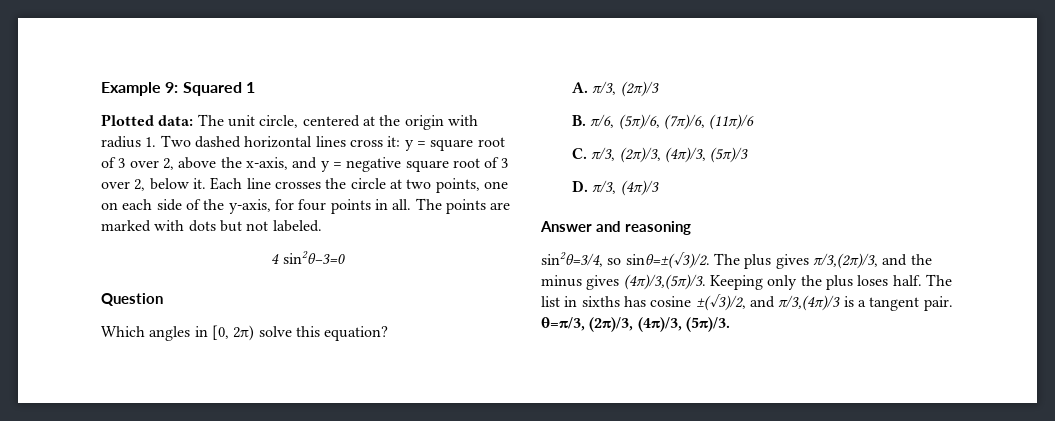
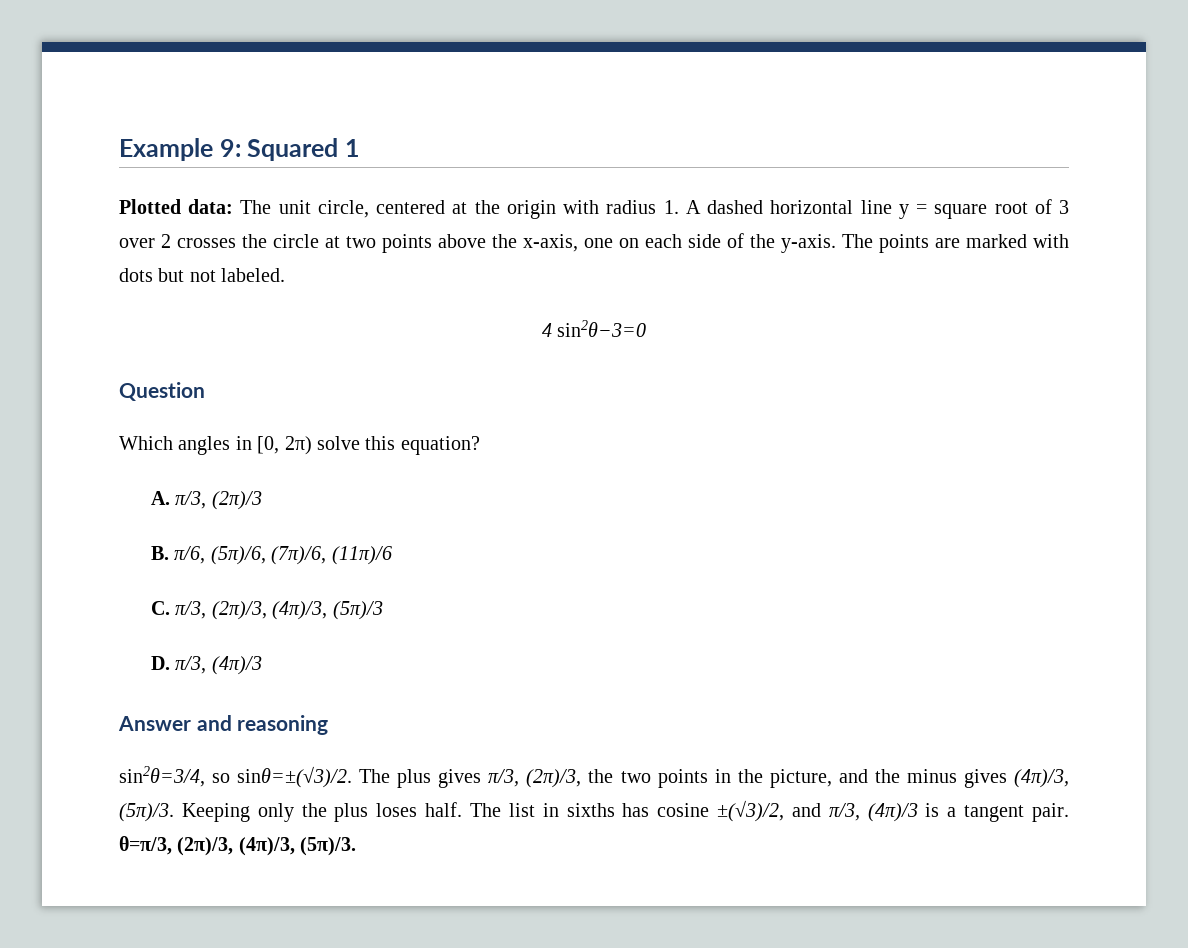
- Plotted data: The unit circle, centered at the origin with radius 1. Two dashed horizontal lines cross it: y = square root of 3 over 2, above the x-axis, and y = negative square root of 3 over 2, below it. Each line crosses the circle at two points, one on each side of the y-axis, for four points in all.
+ Plotted data: The unit circle, centered at the origin with radius 1. A dashed horizontal line y = square root of 3 over 2 crosses the circle at two points above the x-axis, one on each side of the y-axis.
- The plus gives π/3,(2π)/3, and the minus gives (4π)/3,(5π)/3.
+ The plus gives π/3, (2π)/3, the two points in the picture, and the minus gives (4π)/3, (5π)/3.
- The list in sixths has cosine ±(√3)/2, and π/3,(4π)/3 is a tangent pair. θ=π/3, (2π)/3, (4π)/3, (5π)/3.
+ The list in sixths has cosine ±(√3)/2, and π/3, (4π)/3 is a tangent pair. θ=π/3, (2π)/3, (4π)/3, (5π)/3.

